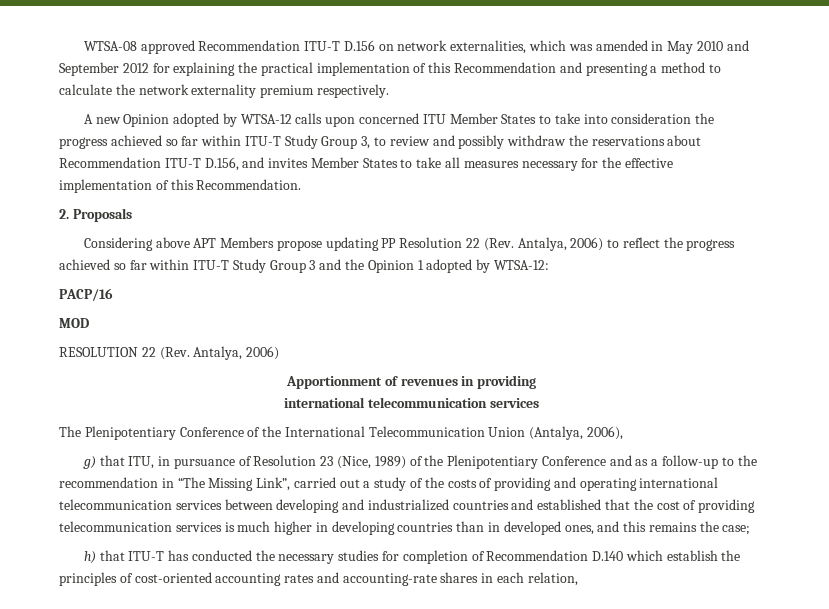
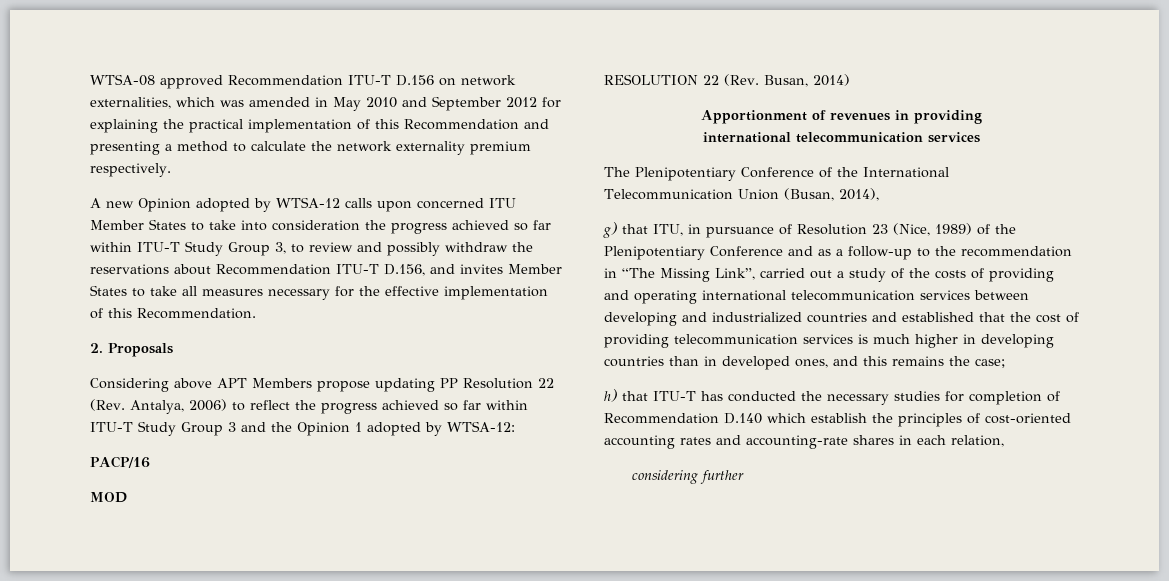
- RESOLUTION 22 (Rev. Antalya, 2006)
+ RESOLUTION 22 (Rev. Busan, 2014)
- The Plenipotentiary Conference of the International Telecommunication Union (Antalya, 2006),
+ The Plenipotentiary Conference of the International Telecommunication Union (Busan, 2014),
+ considering further

